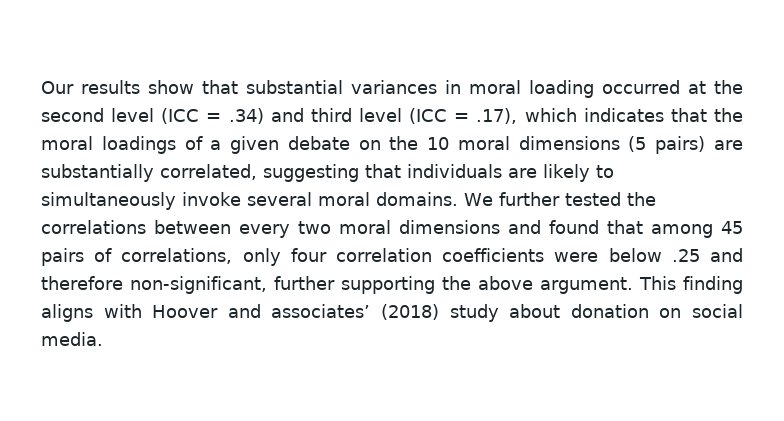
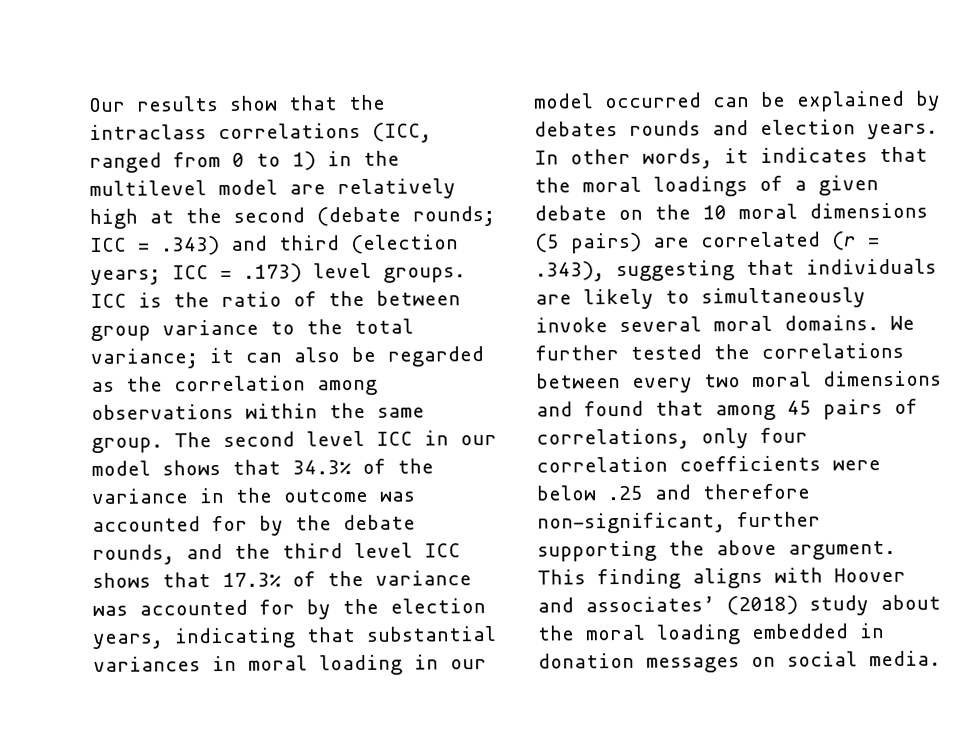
- Our results show that substantial variances in moral loading occurred at the second level (ICC = .34) and third level (ICC = .17), which indicates that the moral loadings of a given debate on the 10 moral dimensions (5 pairs) are substantially correlated, suggesting that individuals are likely to simultaneously invoke several moral domains.
+ Our results show that the intraclass correlations (ICC, ranged from 0 to 1) in the multilevel model are relatively high at the second (debate rounds; ICC = .343) and third (election years; ICC = .173) level groups. ICC is the ratio of the between group variance to the total variance; it can also be regarded as the correlation among observations within the same group. The second level ICC in our model shows that 34.3% of the variance in the outcome was accounted for by the debate rounds, and the third level ICC shows that 17.3% of the variance was accounted for by the election years, indicating that substantial variances in moral loading in our model occurred can be explained by debates rounds and election years. In other words, it indicates that the moral loadings of a given debate on the 10 moral dimensions (5 pairs) are correlated (r = .343), suggesting that individuals are likely to simultaneously invoke several moral domains.
- This finding aligns with Hoover and associates’ (2018) study about donation on social media.
+ This finding aligns with Hoover and associates’ (2018) study about the moral loading embedded in donation messages on social media.

